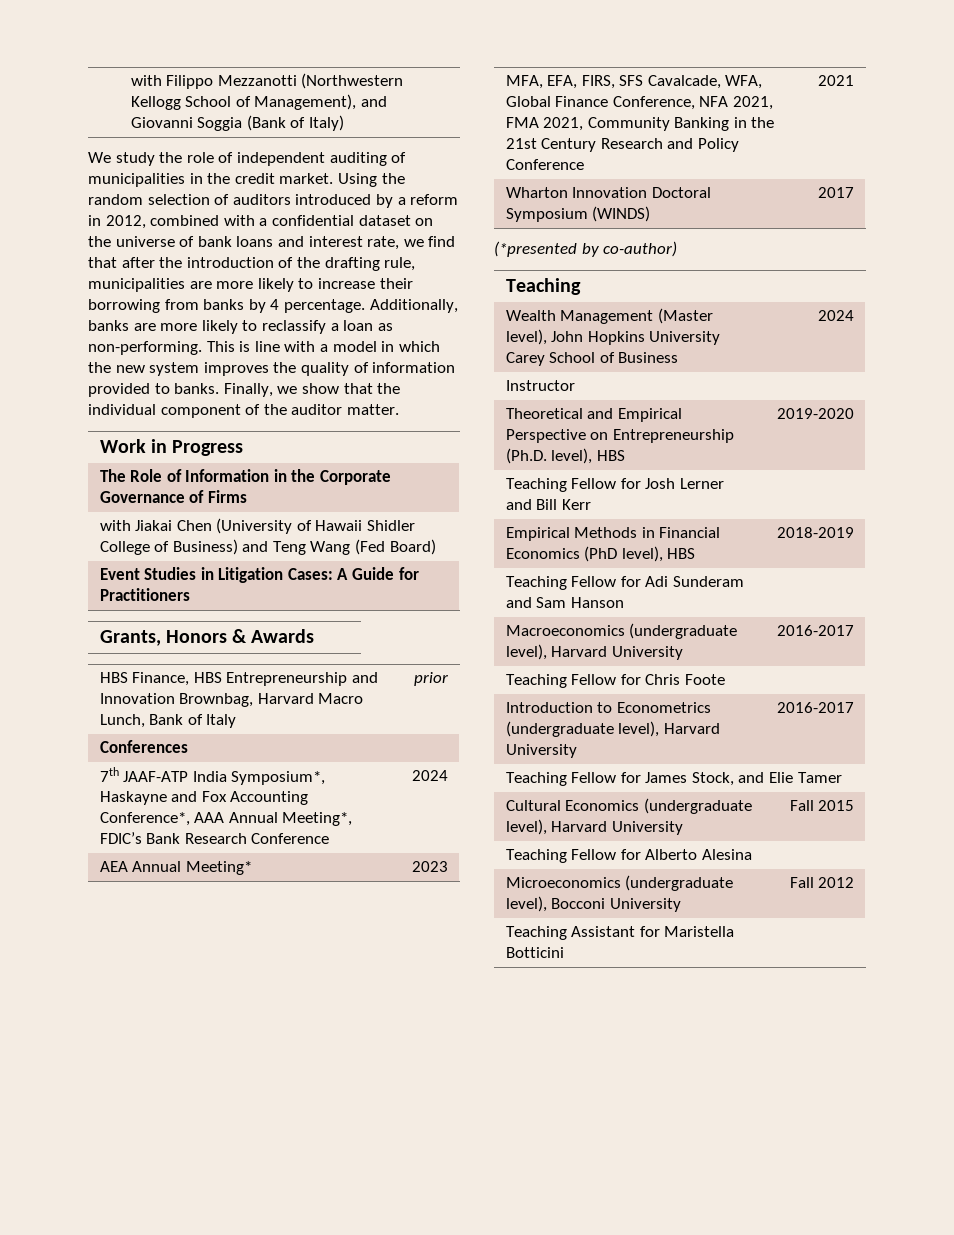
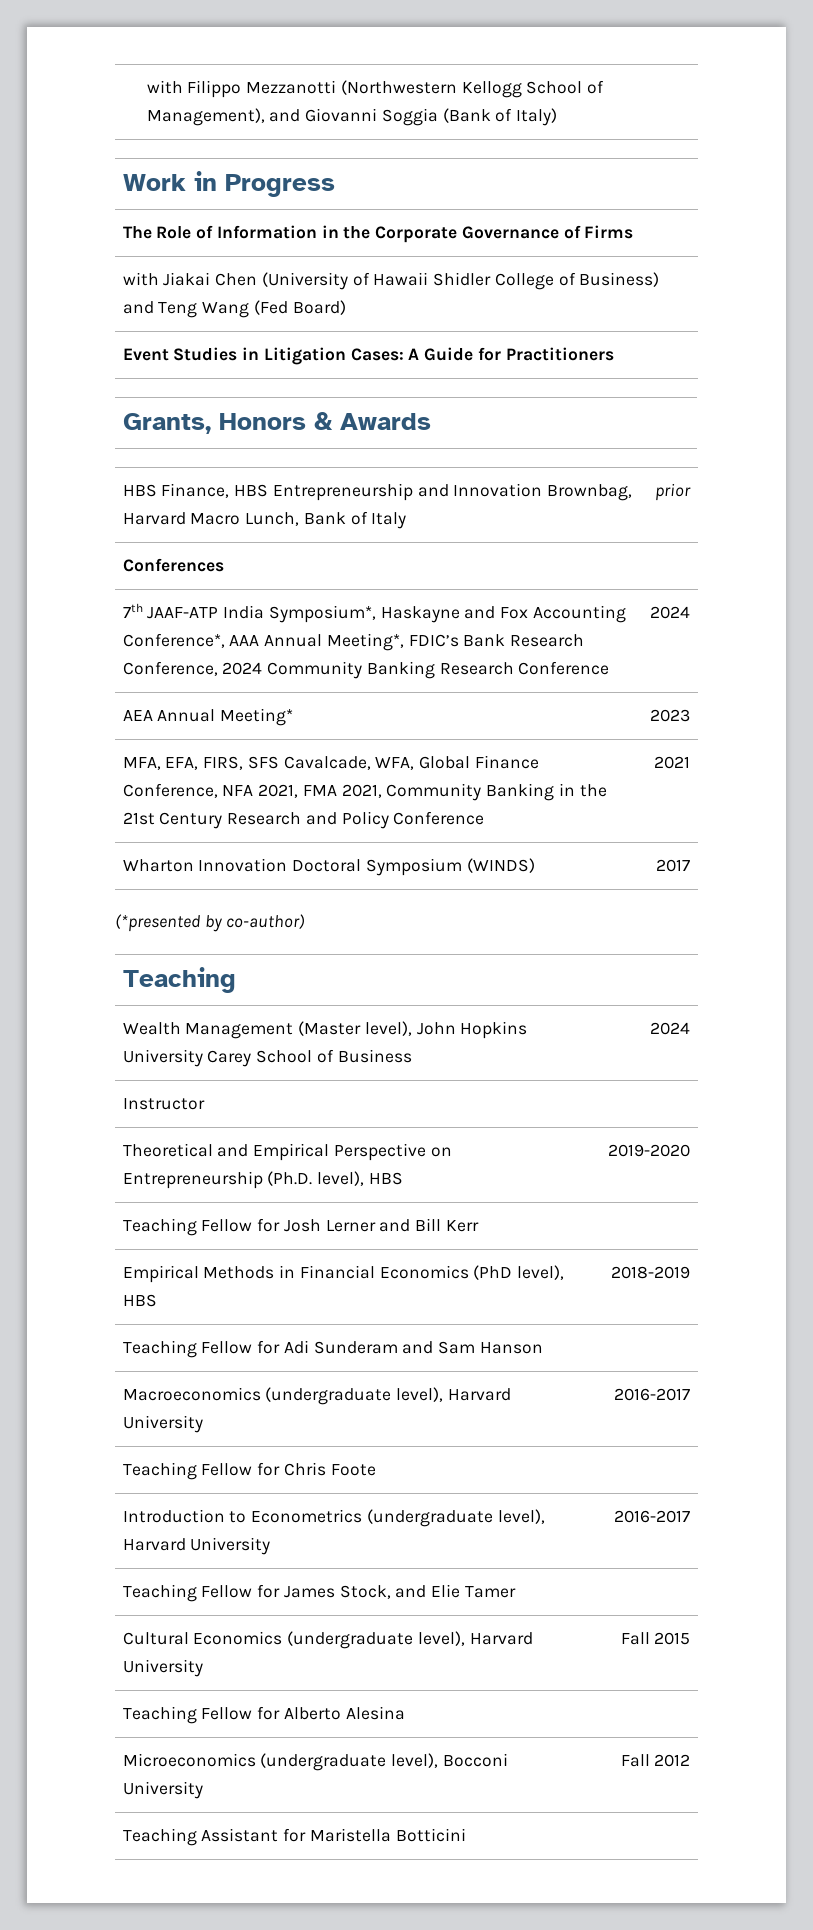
- We study the role of independent auditing of municipalities in the credit market. Using the random selection of auditors introduced by a reform in 2012, combined with a confidential dataset on the universe of bank loans and interest rate, we find that after the introduction of the drafting rule, municipalities are more likely to increase their borrowing from banks by 4 percentage. Additionally, banks are more likely to reclassify a loan as non-performing. This is line with a model in which the new system improves the quality of information provided to banks. Finally, we show that the individual component of the auditor matter.
- 7th JAAF-ATP India Symposium*, Haskayne and Fox Accounting Conference*, AAA Annual Meeting*, FDIC’s Bank Research Conference | 2024
+ 7th JAAF-ATP India Symposium*, Haskayne and Fox Accounting Conference*, AAA Annual Meeting*, FDIC’s Bank Research Conference, 2024 Community Banking Research Conference | 2024

